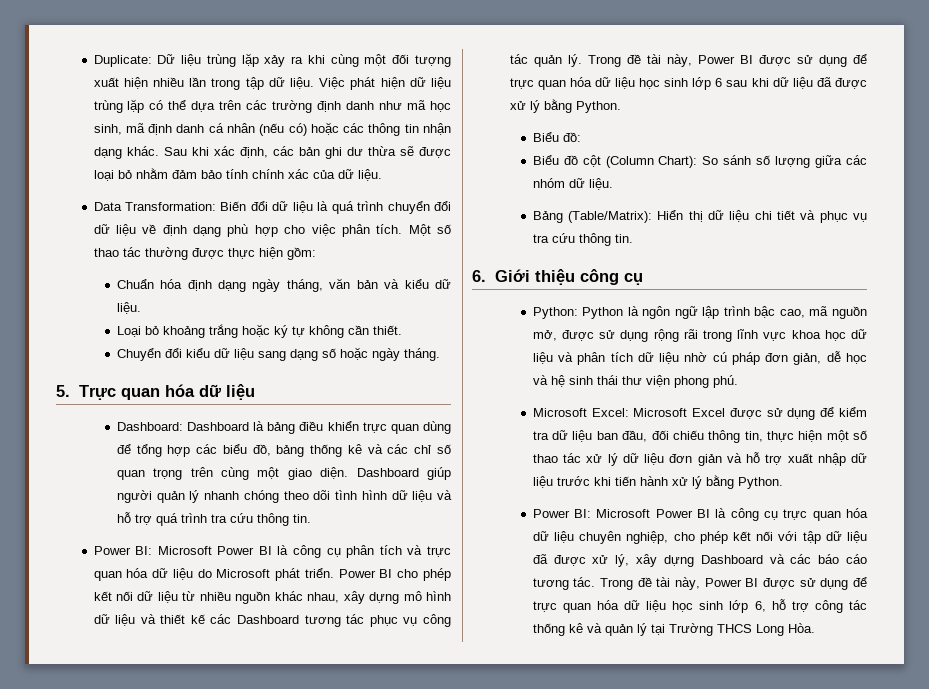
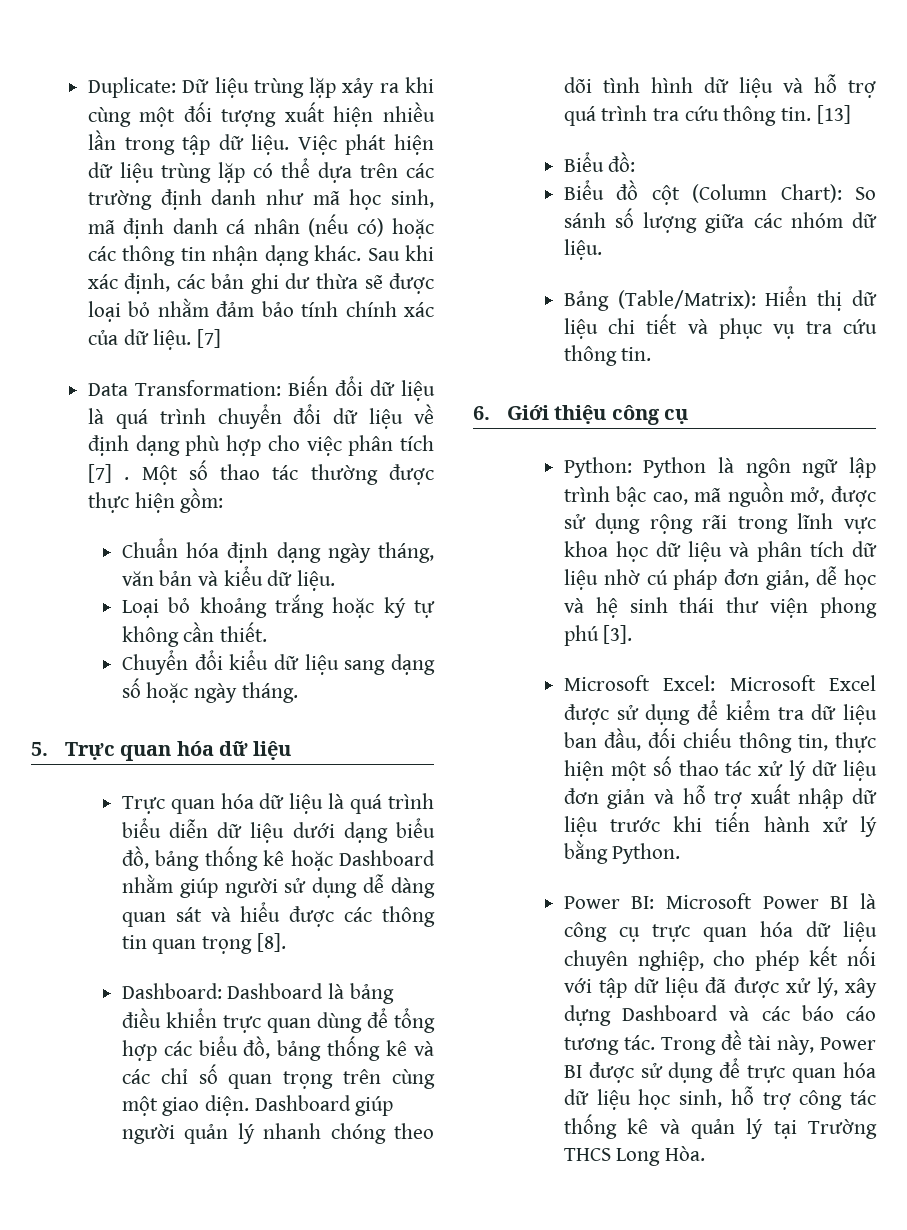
- Sau khi xác định, các bản ghi dư thừa sẽ được loại bỏ nhằm đảm bảo tính chính xác của dữ liệu.
+ Sau khi xác định, các bản ghi dư thừa sẽ được loại bỏ nhằm đảm bảo tính chính xác của dữ liệu. [7]
- Data Transformation: Biến đổi dữ liệu là quá trình chuyển đổi dữ liệu về định dạng phù hợp cho việc phân tích.
+ Data Transformation: Biến đổi dữ liệu là quá trình chuyển đổi dữ liệu về định dạng phù hợp cho việc phân tích [7] .
+ Trực quan hóa dữ liệu là quá trình biểu diễn dữ liệu dưới dạng biểu đồ, bảng thống kê hoặc Dashboard nhằm giúp người sử dụng dễ dàng quan sát và hiểu được các thông tin quan trọng [8].
- Dashboard giúp người quản lý nhanh chóng theo dõi tình hình dữ liệu và hỗ trợ quá trình tra cứu thông tin.
- Power BI: Microsoft Power BI là công cụ phân tích và trực quan hóa dữ liệu do Microsoft phát triển. Power BI cho phép kết nối dữ liệu từ nhiều nguồn khác nhau, xây dựng mô hình dữ liệu và thiết kế các Dashboard tương tác phục vụ công tác quản lý. Trong đề tài này, Power BI được sử dụng để trực quan hóa dữ liệu học sinh lớp 6 sau khi dữ liệu đã được xử lý bằng Python.
+ Dashboard giúp người quản lý nhanh chóng theo dõi tình hình dữ liệu và hỗ trợ quá trình tra cứu thông tin. [13]
- Python: Python là ngôn ngữ lập trình bậc cao, mã nguồn mở, được sử dụng rộng rãi trong lĩnh vực khoa học dữ liệu và phân tích dữ liệu nhờ cú pháp đơn giản, dễ học và hệ sinh thái thư viện phong phú.
+ Python: Python là ngôn ngữ lập trình bậc cao, mã nguồn mở, được sử dụng rộng rãi trong lĩnh vực khoa học dữ liệu và phân tích dữ liệu nhờ cú pháp đơn giản, dễ học và hệ sinh thái thư viện phong phú [3].
- Trong đề tài này, Power BI được sử dụng để trực quan hóa dữ liệu học sinh lớp 6, hỗ trợ công tác thống kê và quản lý tại Trường THCS Long Hòa.
+ Trong đề tài này, Power BI được sử dụng để trực quan hóa dữ liệu học sinh, hỗ trợ công tác thống kê và quản lý tại Trường THCS Long Hòa.

